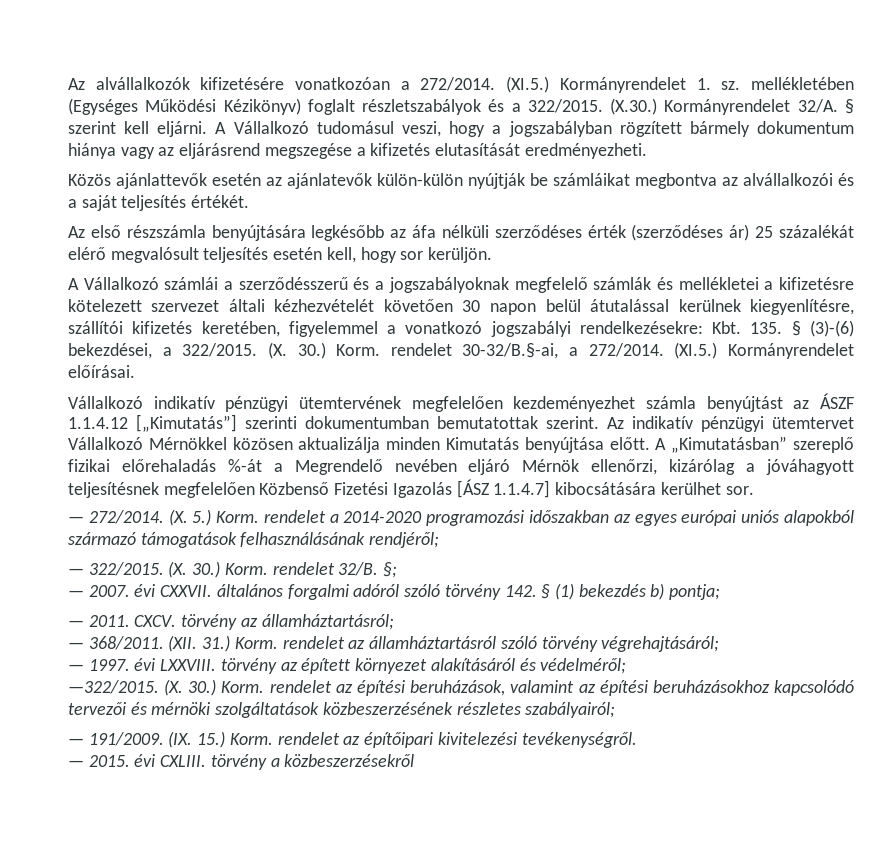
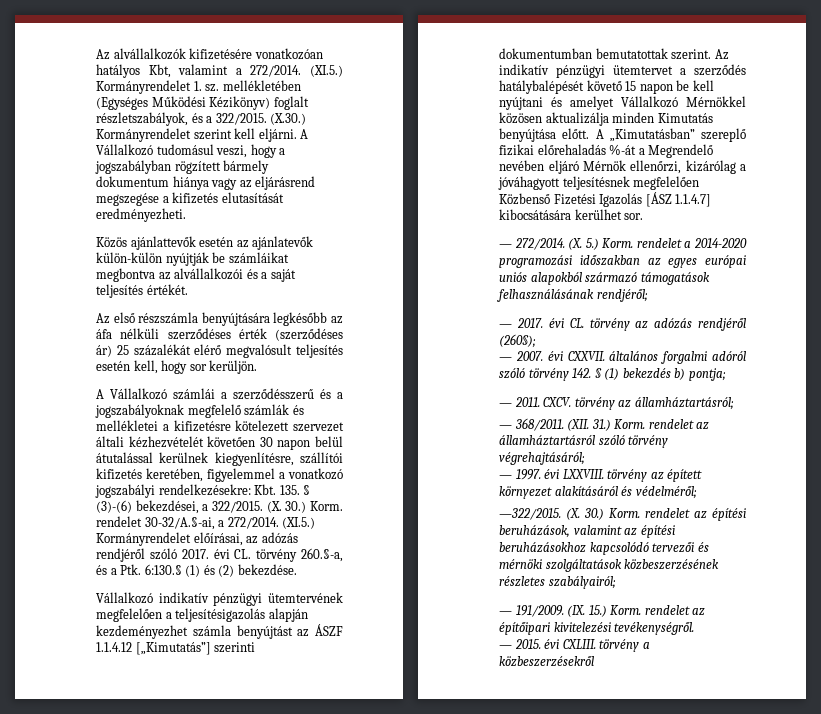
- Az alvállalkozók kifizetésére vonatkozóan a 272/2014.
+ Az alvállalkozók kifizetésére vonatkozóan hatályos Kbt, valamint a 272/2014.
- (XI.5.) Kormányrendelet 1. sz. mellékletében (Egységes Működési Kézikönyv) foglalt részletszabályok és a 322/2015.
+ (XI.5.) Kormányrendelet 1. sz. mellékletében (Egységes Működési Kézikönyv) foglalt részletszabályok, és a 322/2015.
- (X.30.) Kormányrendelet 32/A. § szerint kell eljárni.
+ (X.30.) Kormányrendelet szerint kell eljárni.
- (X. 30.) Korm. rendelet 30-32/B.§-ai, a 272/2014. (XI.5.) Kormányrendelet előírásai.
+ (X. 30.) Korm. rendelet 30-32/A.§-ai, a 272/2014. (XI.5.) Kormányrendelet előírásai, az adózás rendjéről szóló 2017. évi CL. törvény 260.§-a, és a Ptk. 6:130.§ (1) és (2) bekezdése.
- Vállalkozó indikatív pénzügyi ütemtervének megfelelően kezdeményezhet számla benyújtást az ÁSZF 1.1.4.12 [„Kimutatás”] szerinti dokumentumban bemutatottak szerint.
+ Vállalkozó indikatív pénzügyi ütemtervének megfelelően a teljesítésigazolás alapján kezdeményezhet számla benyújtást az ÁSZF 1.1.4.12 [„Kimutatás”] szerinti dokumentumban bemutatottak szerint.
- Az indikatív pénzügyi ütemtervet Vállalkozó Mérnökkel közösen aktualizálja minden Kimutatás benyújtása előtt.
+ Az indikatív pénzügyi ütemtervet a szerződés hatálybalépését követő 15 napon be kell nyújtani és amelyet Vállalkozó Mérnökkel közösen aktualizálja minden Kimutatás benyújtása előtt.
- — 322/2015. (X. 30.) Korm. rendelet 32/B. §;
+ — 2017. évi CL. törvény az adózás rendjéről (260§);

